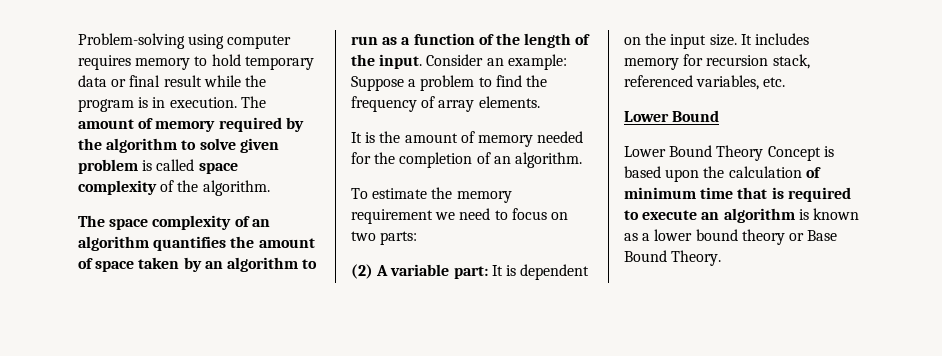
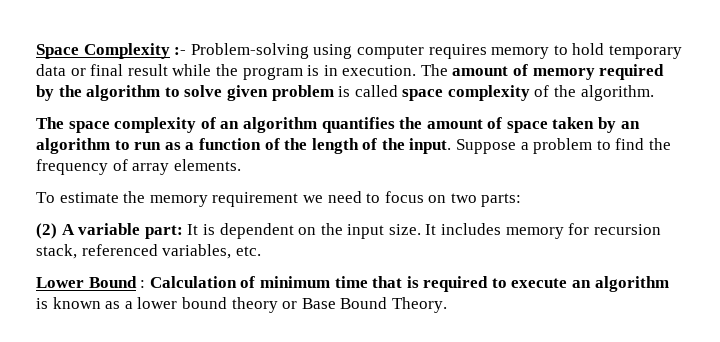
- Problem-solving using computer requires memory to hold temporary data or final result while the program is in execution.
+ Space Complexity :- Problem-solving using computer requires memory to hold temporary data or final result while the program is in execution.
- Consider an example: Suppose a problem to find the frequency of array elements.
+ Suppose a problem to find the frequency of array elements.
- It is the amount of memory needed for the completion of an algorithm.
  It includes memory for recursion stack, referenced variables, etc.
- Lower Bound
- Lower Bound Theory Concept is based upon the calculation of minimum time that is required to execute an algorithm is known as a lower bound theory or Base Bound Theory.
+ Lower Bound : Calculation of minimum time that is required to execute an algorithm is known as a lower bound theory or Base Bound Theory.

